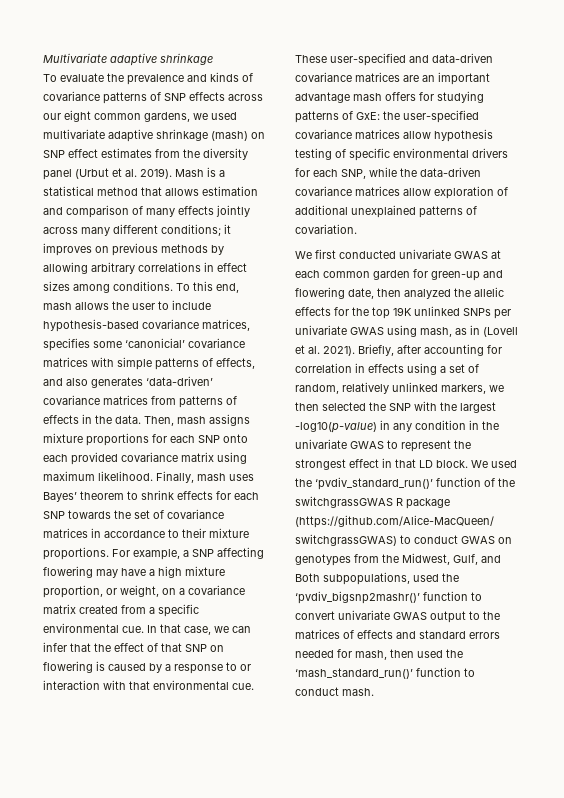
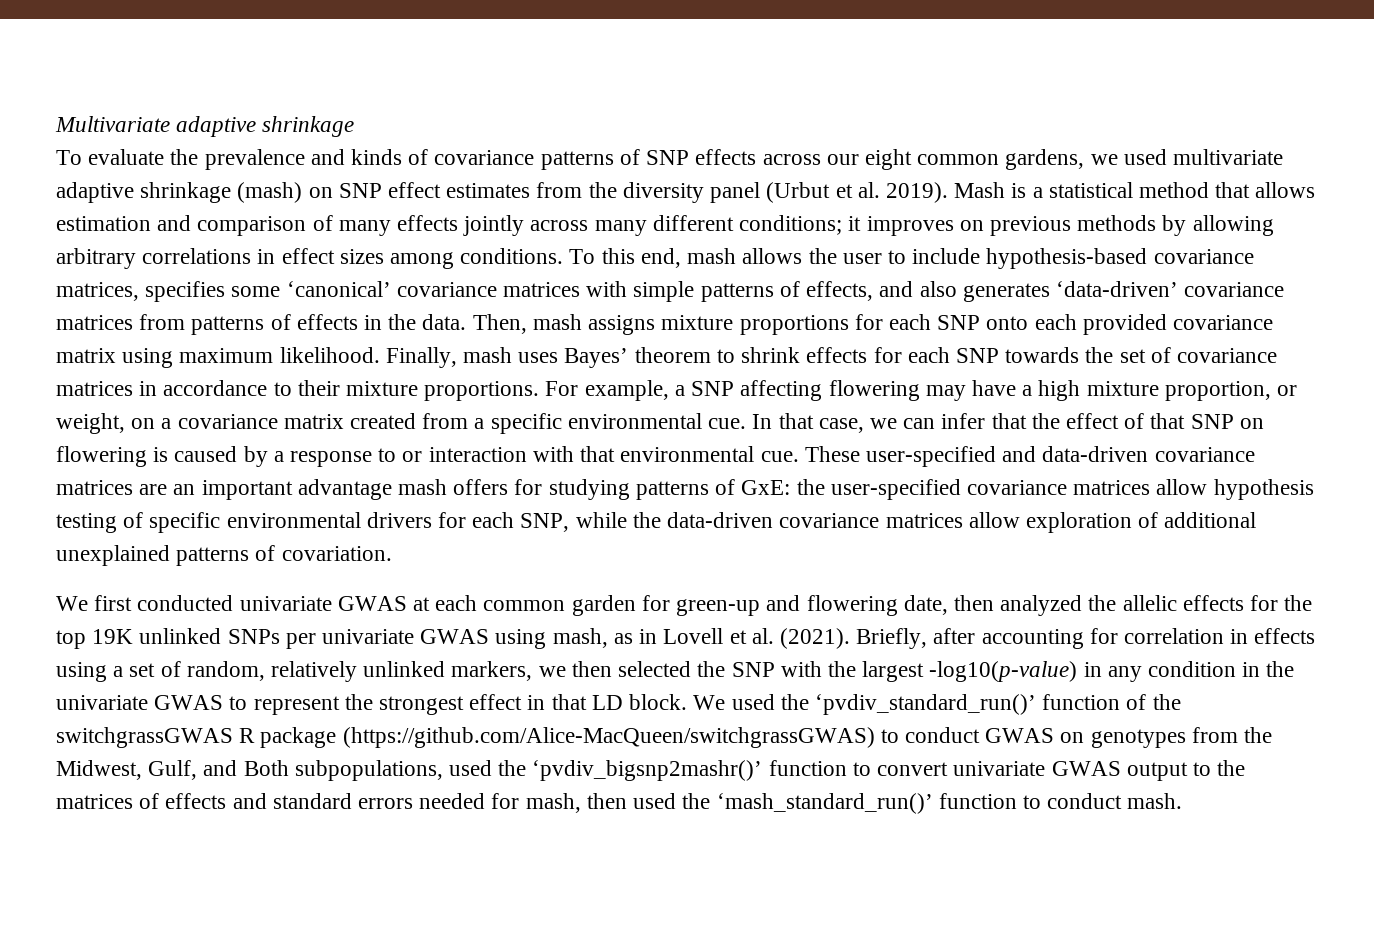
- To this end, mash allows the user to include hypothesis-based covariance matrices, specifies some ‘canonicial’ covariance matrices with simple patterns of effects, and also generates ‘data-driven’ covariance matrices from patterns of effects in the data.
+ To this end, mash allows the user to include hypothesis-based covariance matrices, specifies some ‘canonical’ covariance matrices with simple patterns of effects, and also generates ‘data-driven’ covariance matrices from patterns of effects in the data.
- We first conducted univariate GWAS at each common garden for green-up and flowering date, then analyzed the allelic effects for the top 19K unlinked SNPs per univariate GWAS using mash, as in (Lovell et al. 2021).
+ We first conducted univariate GWAS at each common garden for green-up and flowering date, then analyzed the allelic effects for the top 19K unlinked SNPs per univariate GWAS using mash, as in Lovell et al. (2021).

